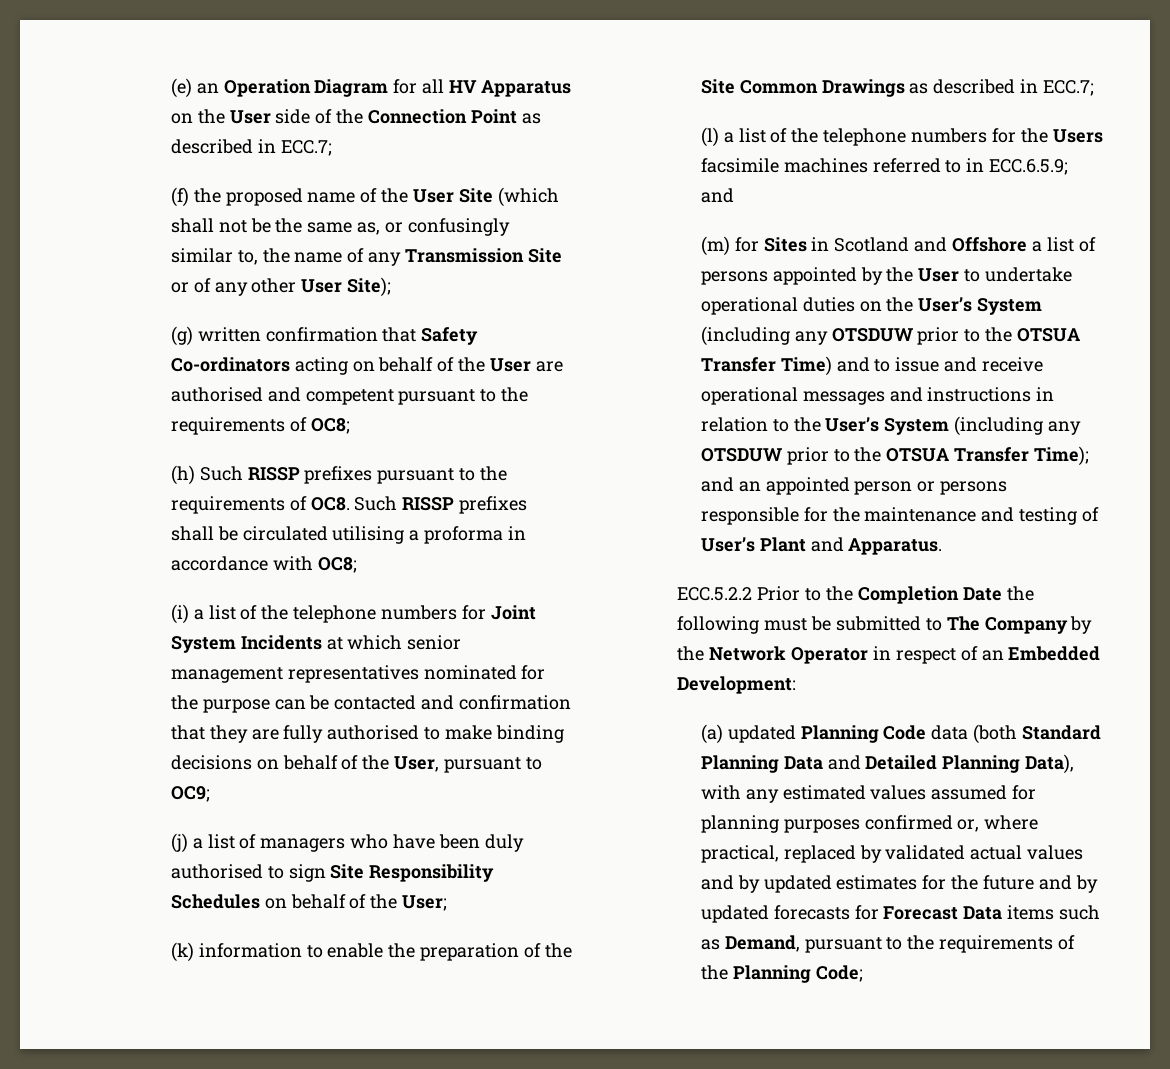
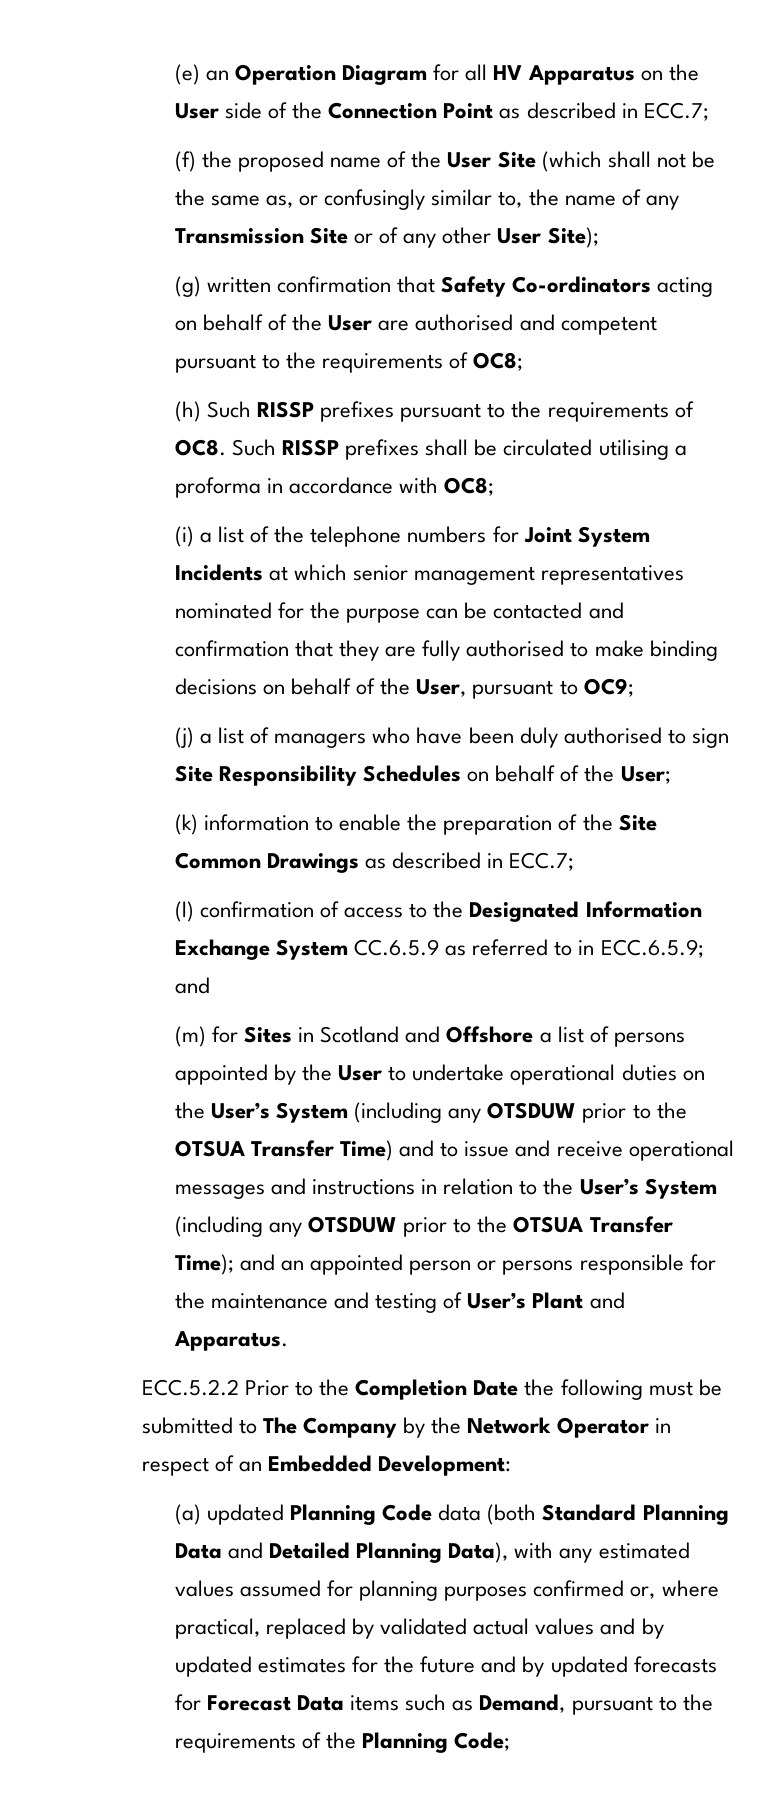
- (l) a list of the telephone numbers for the Users facsimile machines referred to in ECC.6.5.9; and
+ (l) confirmation of access to the Designated Information Exchange System CC.6.5.9 as referred to in ECC.6.5.9; and

